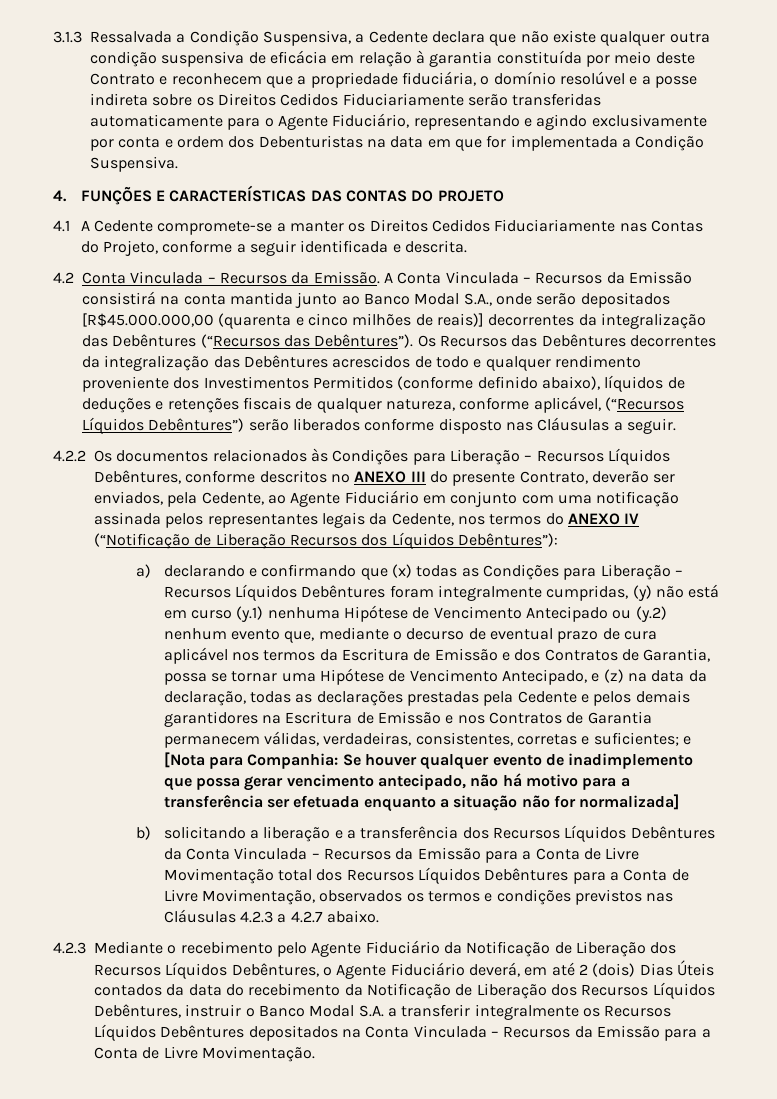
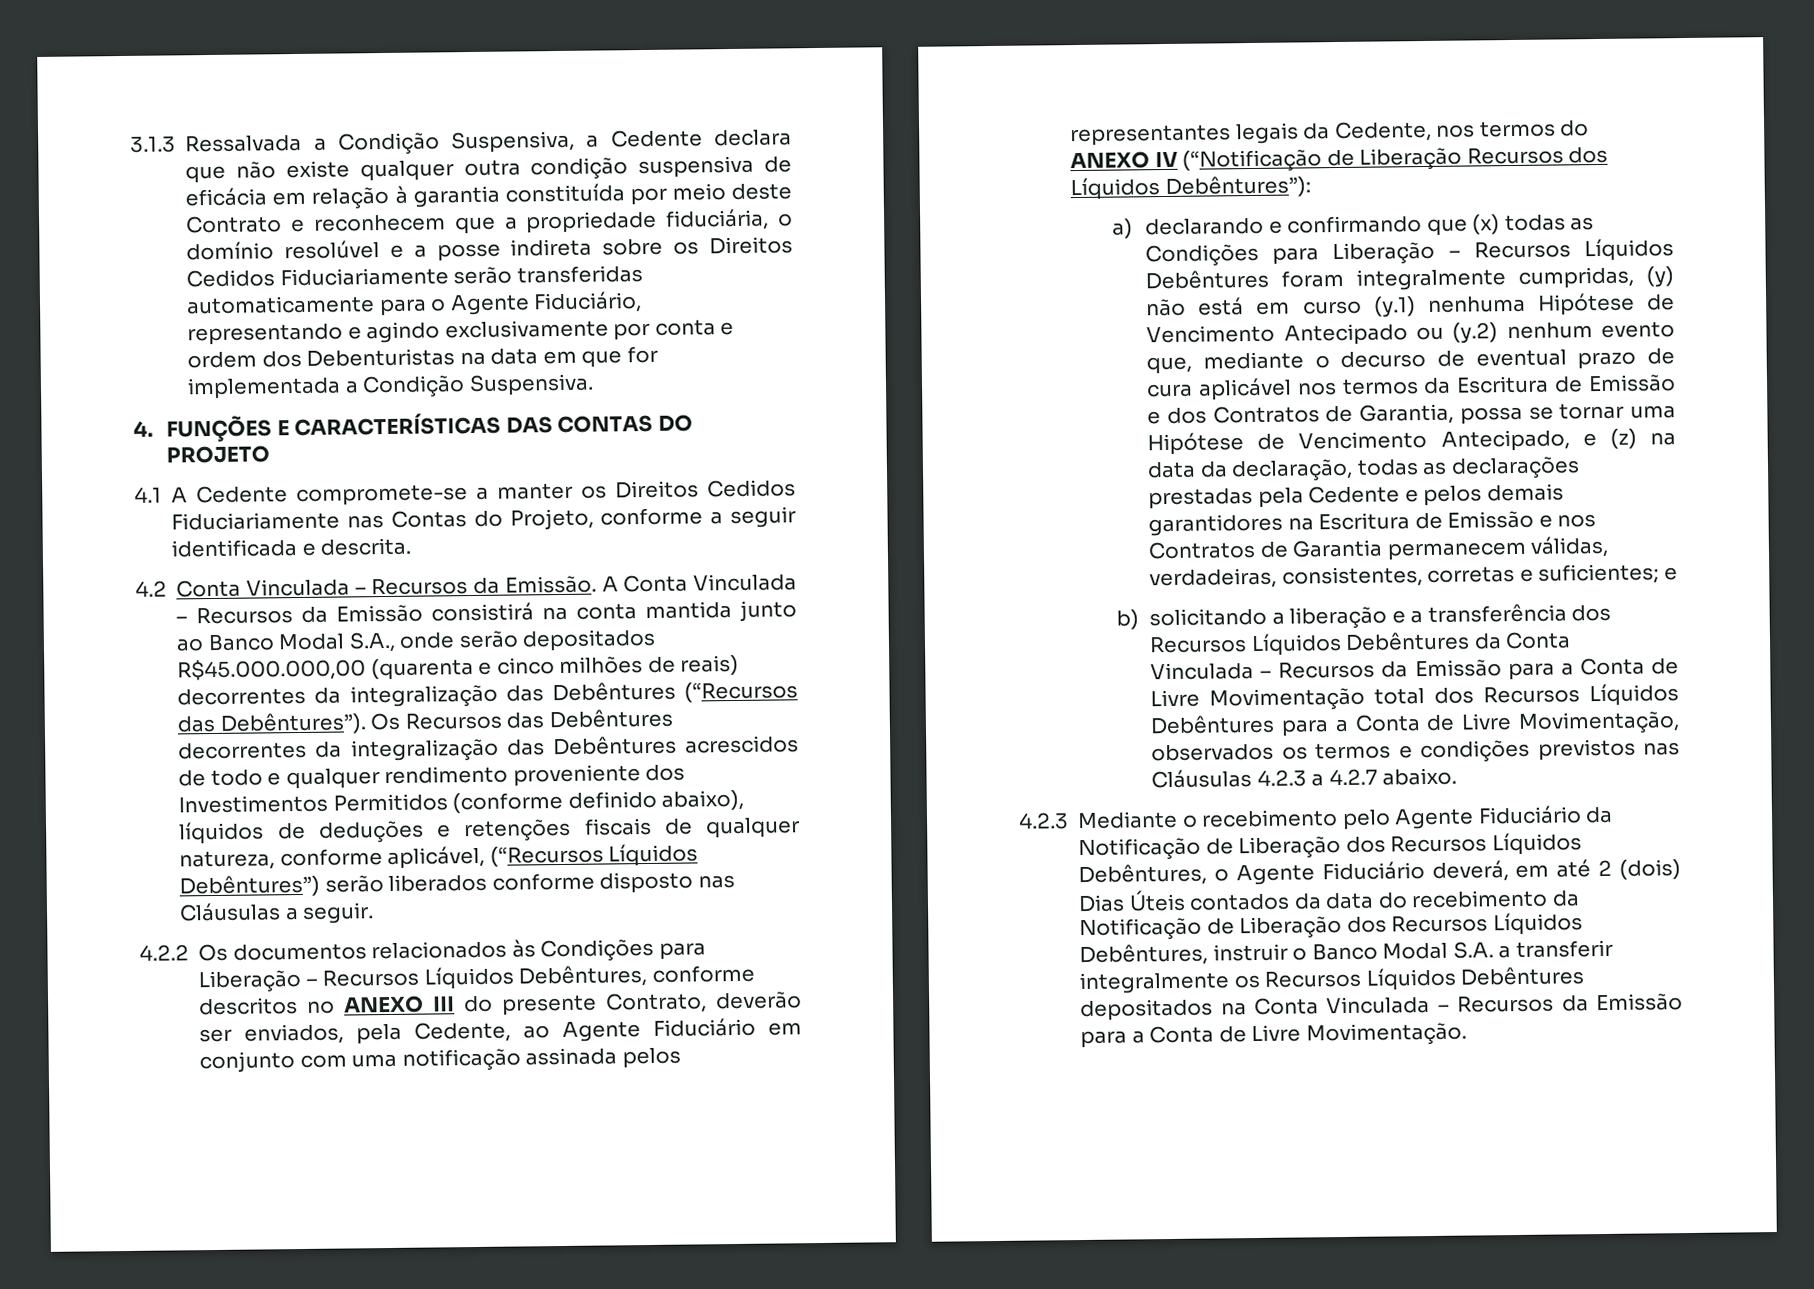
- A Conta Vinculada – Recursos da Emissão consistirá na conta mantida junto ao Banco Modal S.A., onde serão depositados [R$45.000.000,00 (quarenta e cinco milhões de reais)] decorrentes da integralização das Debêntures (“Recursos das Debêntures”).
+ A Conta Vinculada – Recursos da Emissão consistirá na conta mantida junto ao Banco Modal S.A., onde serão depositados R$45.000.000,00 (quarenta e cinco milhões de reais) decorrentes da integralização das Debêntures (“Recursos das Debêntures”).
- a) declarando e confirmando que (x) todas as Condições para Liberação – Recursos Líquidos Debêntures foram integralmente cumpridas, (y) não está em curso (y.1) nenhuma Hipótese de Vencimento Antecipado ou (y.2) nenhum evento que, mediante o decurso de eventual prazo de cura aplicável nos termos da Escritura de Emissão e dos Contratos de Garantia, possa se tornar uma Hipótese de Vencimento Antecipado, e (z) na data da declaração, todas as declarações prestadas pela Cedente e pelos demais garantidores na Escritura de Emissão e nos Contratos de Garantia permanecem válidas, verdadeiras, consistentes, corretas e suficientes; e [Nota para Companhia: Se houver qualquer evento de inadimplemento que possa gerar vencimento antecipado, não há motivo para a transferência ser efetuada enquanto a situação não for normalizada]
+ a) declarando e confirmando que (x) todas as Condições para Liberação – Recursos Líquidos Debêntures foram integralmente cumpridas, (y) não está em curso (y.1) nenhuma Hipótese de Vencimento Antecipado ou (y.2) nenhum evento que, mediante o decurso de eventual prazo de cura aplicável nos termos da Escritura de Emissão e dos Contratos de Garantia, possa se tornar uma Hipótese de Vencimento Antecipado, e (z) na data da declaração, todas as declarações prestadas pela Cedente e pelos demais garantidores na Escritura de Emissão e nos Contratos de Garantia permanecem válidas, verdadeiras, consistentes, corretas e suficientes; e

